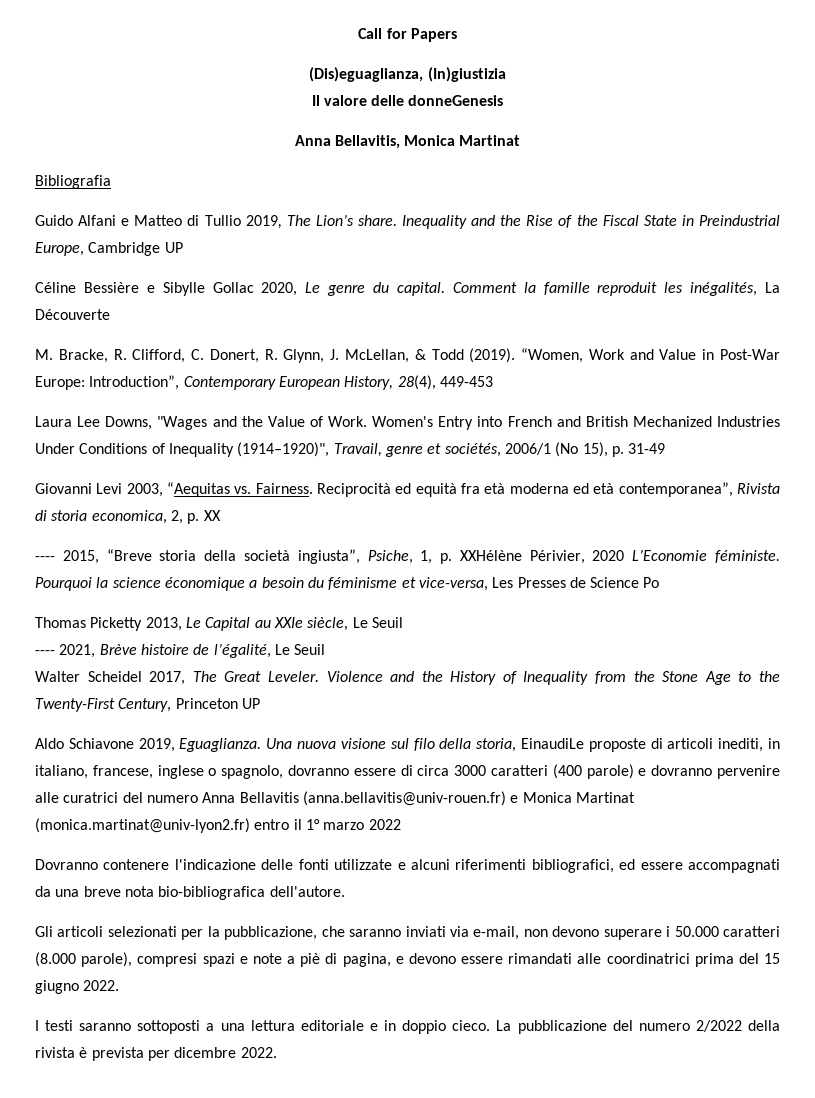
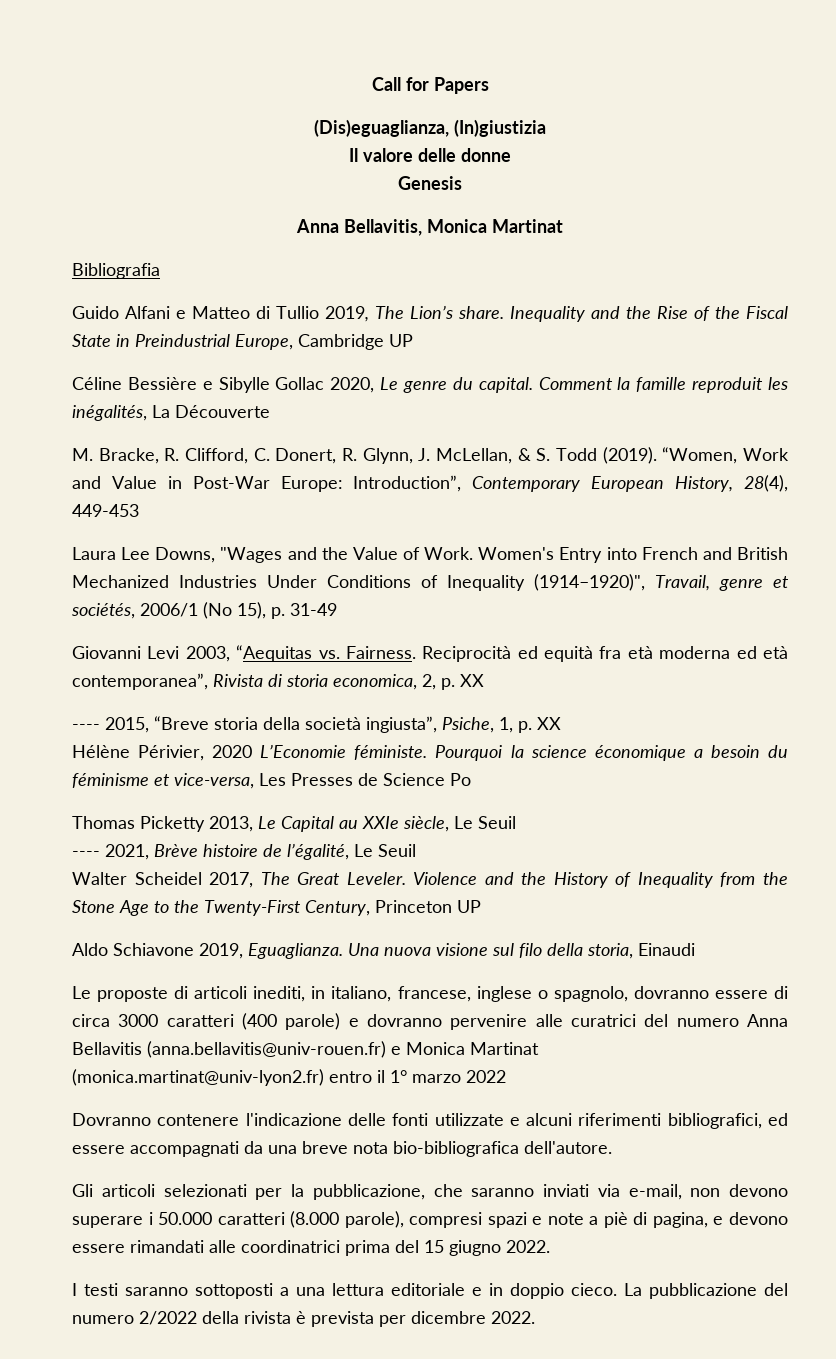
- Il valore delle donneGenesis
+ Il valore delle donne
+ Genesis
- M. Bracke, R. Clifford, C. Donert, R. Glynn, J. McLellan, & Todd (2019).
+ M. Bracke, R. Clifford, C. Donert, R. Glynn, J. McLellan, & S. Todd (2019).
- ---- 2015, “Breve storia della società ingiusta”, Psiche, 1, p. XXHélène Périvier, 2020 L’Economie féministe.
+ ---- 2015, “Breve storia della società ingiusta”, Psiche, 1, p. XX
+ Hélène Périvier, 2020 L’Economie féministe.
- Una nuova visione sul filo della storia, EinaudiLe proposte di articoli inediti, in italiano, francese, inglese o spagnolo, dovranno essere di circa 3000 caratteri (400 parole) e dovranno pervenire alle curatrici del numero Anna Bellavitis (anna.bellavitis@univ-rouen.fr) e Monica Martinat (monica.martinat@univ-lyon2.fr) entro il 1° marzo 2022
+ Una nuova visione sul filo della storia, Einaudi
+ Le proposte di articoli inediti, in italiano, francese, inglese o spagnolo, dovranno essere di circa 3000 caratteri (400 parole) e dovranno pervenire alle curatrici del numero Anna Bellavitis (anna.bellavitis@univ-rouen.fr) e Monica Martinat (monica.martinat@univ-lyon2.fr) entro il 1° marzo 2022

